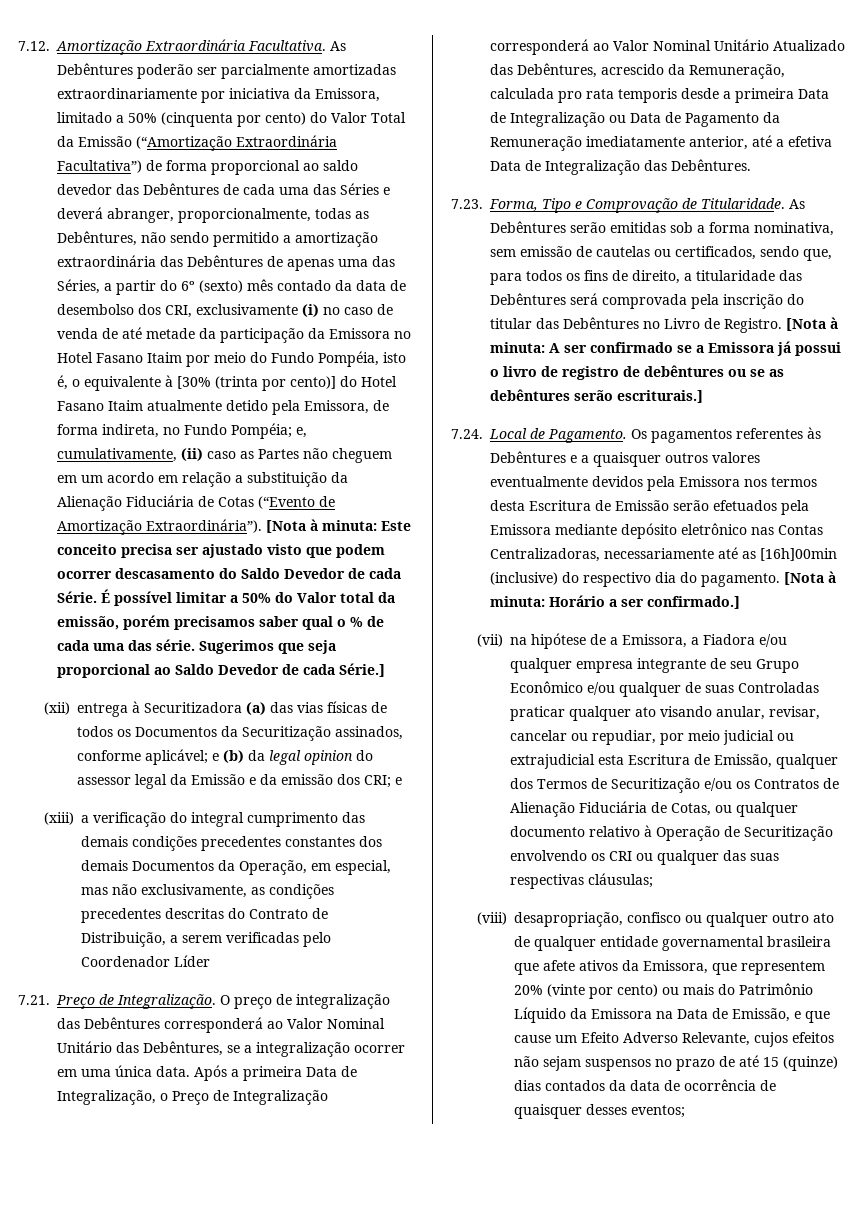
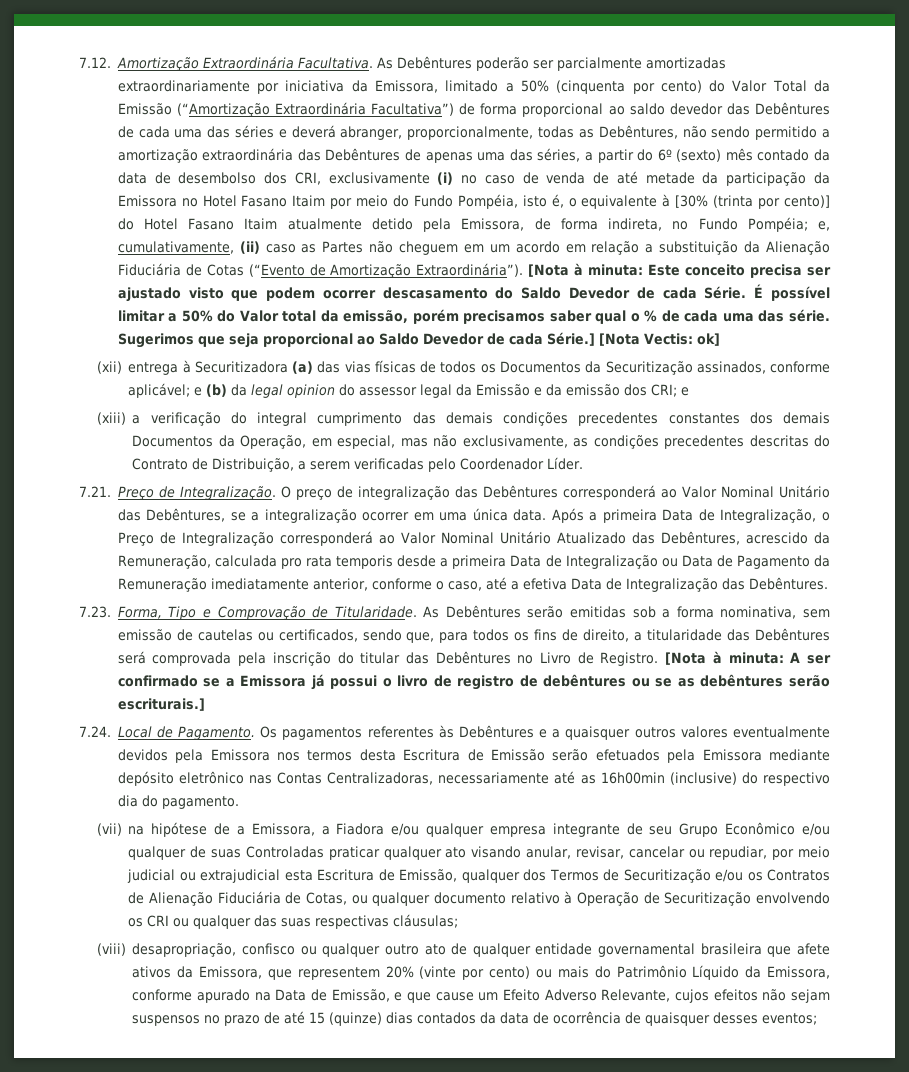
- As Debêntures poderão ser parcialmente amortizadas extraordinariamente por iniciativa da Emissora, limitado a 50% (cinquenta por cento) do Valor Total da Emissão (“Amortização Extraordinária Facultativa”) de forma proporcional ao saldo devedor das Debêntures de cada uma das Séries e deverá abranger, proporcionalmente, todas as Debêntures, não sendo permitido a amortização extraordinária das Debêntures de apenas uma das Séries, a partir do 6º (sexto) mês contado da data de desembolso dos CRI, exclusivamente (i) no caso de venda de até metade da participação da Emissora no Hotel Fasano Itaim por meio do Fundo Pompéia, isto é, o equivalente à [30% (trinta por cento)] do Hotel Fasano Itaim atualmente detido pela Emissora, de forma indireta, no Fundo Pompéia;
+ As Debêntures poderão ser parcialmente amortizadas extraordinariamente por iniciativa da Emissora, limitado a 50% (cinquenta por cento) do Valor Total da Emissão (“Amortização Extraordinária Facultativa”) de forma proporcional ao saldo devedor das Debêntures de cada uma das séries e deverá abranger, proporcionalmente, todas as Debêntures, não sendo permitido a amortização extraordinária das Debêntures de apenas uma das séries, a partir do 6º (sexto) mês contado da data de desembolso dos CRI, exclusivamente (i) no caso de venda de até metade da participação da Emissora no Hotel Fasano Itaim por meio do Fundo Pompéia, isto é, o equivalente à [30% (trinta por cento)] do Hotel Fasano Itaim atualmente detido pela Emissora, de forma indireta, no Fundo Pompéia;
+ [Nota Vectis: ok]
- (xiii) a verificação do integral cumprimento das demais condições precedentes constantes dos demais Documentos da Operação, em especial, mas não exclusivamente, as condições precedentes descritas do Contrato de Distribuição, a serem verificadas pelo Coordenador Líder
+ (xiii) a verificação do integral cumprimento das demais condições precedentes constantes dos demais Documentos da Operação, em especial, mas não exclusivamente, as condições precedentes descritas do Contrato de Distribuição, a serem verificadas pelo Coordenador Líder.
- Após a primeira Data de Integralização, o Preço de Integralização corresponderá ao Valor Nominal Unitário Atualizado das Debêntures, acrescido da Remuneração, calculada pro rata temporis desde a primeira Data de Integralização ou Data de Pagamento da Remuneração imediatamente anterior, até a efetiva Data de Integralização das Debêntures.
+ Após a primeira Data de Integralização, o Preço de Integralização corresponderá ao Valor Nominal Unitário Atualizado das Debêntures, acrescido da Remuneração, calculada pro rata temporis desde a primeira Data de Integralização ou Data de Pagamento da Remuneração imediatamente anterior, conforme o caso, até a efetiva Data de Integralização das Debêntures.
- Os pagamentos referentes às Debêntures e a quaisquer outros valores eventualmente devidos pela Emissora nos termos desta Escritura de Emissão serão efetuados pela Emissora mediante depósito eletrônico nas Contas Centralizadoras, necessariamente até as [16h]00min (inclusive) do respectivo dia do pagamento. [Nota à minuta: Horário a ser confirmado.]
+ Os pagamentos referentes às Debêntures e a quaisquer outros valores eventualmente devidos pela Emissora nos termos desta Escritura de Emissão serão efetuados pela Emissora mediante depósito eletrônico nas Contas Centralizadoras, necessariamente até as 16h00min (inclusive) do respectivo dia do pagamento.
- (viii) desapropriação, confisco ou qualquer outro ato de qualquer entidade governamental brasileira que afete ativos da Emissora, que representem 20% (vinte por cento) ou mais do Patrimônio Líquido da Emissora na Data de Emissão, e que cause um Efeito Adverso Relevante, cujos efeitos não sejam suspensos no prazo de até 15 (quinze) dias contados da data de ocorrência de quaisquer desses eventos;
+ (viii) desapropriação, confisco ou qualquer outro ato de qualquer entidade governamental brasileira que afete ativos da Emissora, que representem 20% (vinte por cento) ou mais do Patrimônio Líquido da Emissora, conforme apurado na Data de Emissão, e que cause um Efeito Adverso Relevante, cujos efeitos não sejam suspensos no prazo de até 15 (quinze) dias contados da data de ocorrência de quaisquer desses eventos;

